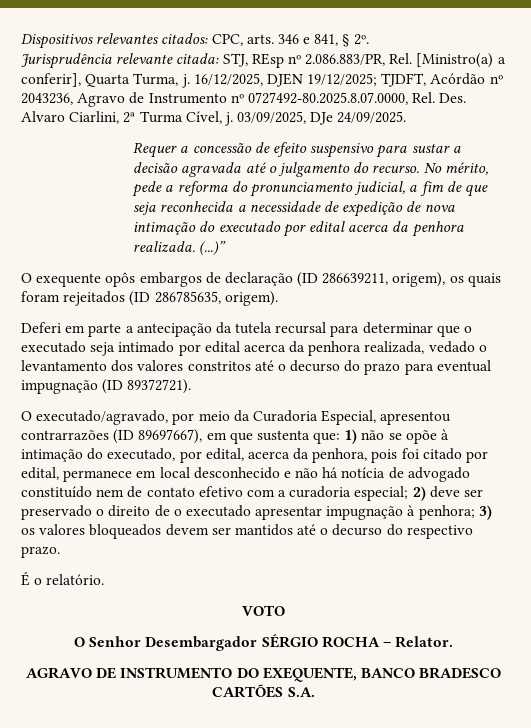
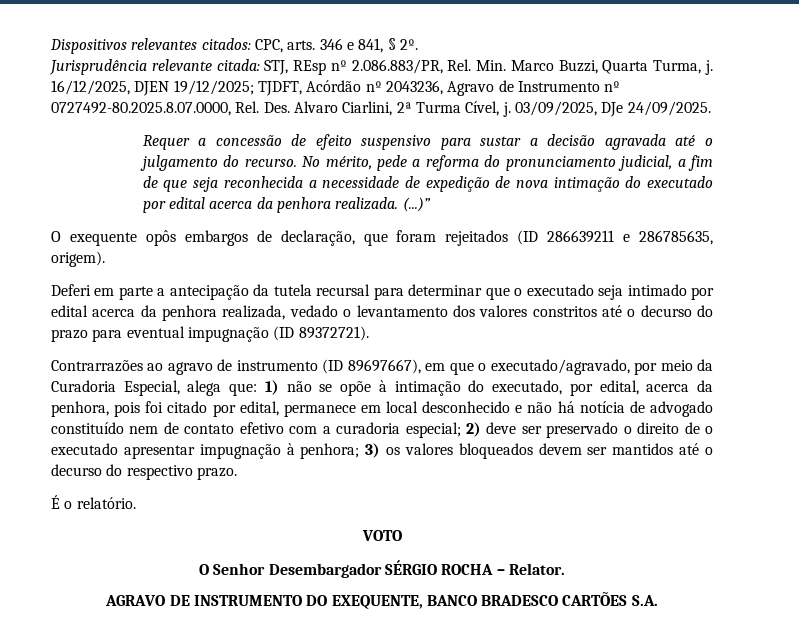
- Jurisprudência relevante citada: STJ, REsp nº 2.086.883/PR, Rel. [Ministro(a) a conferir], Quarta Turma, j.
+ Jurisprudência relevante citada: STJ, REsp nº 2.086.883/PR, Rel. Min. Marco Buzzi, Quarta Turma, j.
- O exequente opôs embargos de declaração (ID 286639211, origem), os quais foram rejeitados (ID 286785635, origem).
+ O exequente opôs embargos de declaração, que foram rejeitados (ID 286639211 e 286785635, origem).
- O executado/agravado, por meio da Curadoria Especial, apresentou contrarrazões (ID 89697667), em que sustenta que:
+ Contrarrazões ao agravo de instrumento (ID 89697667), em que o executado/agravado, por meio da Curadoria Especial, alega que:

